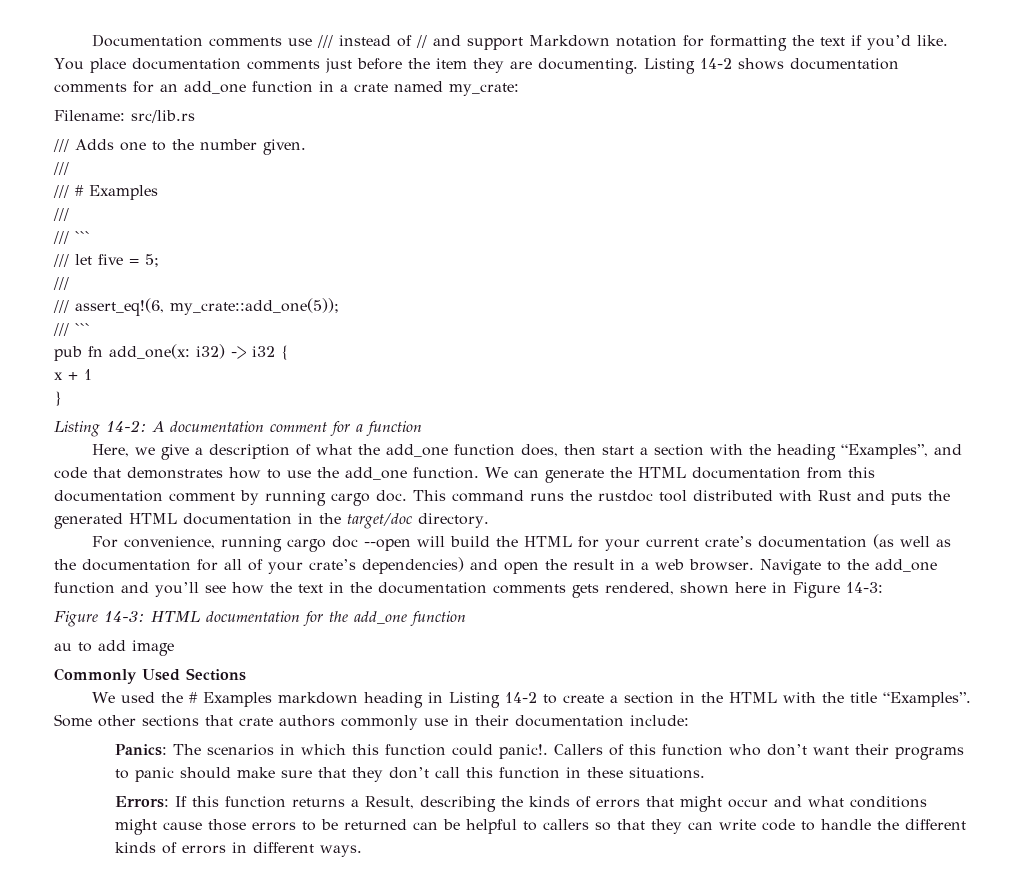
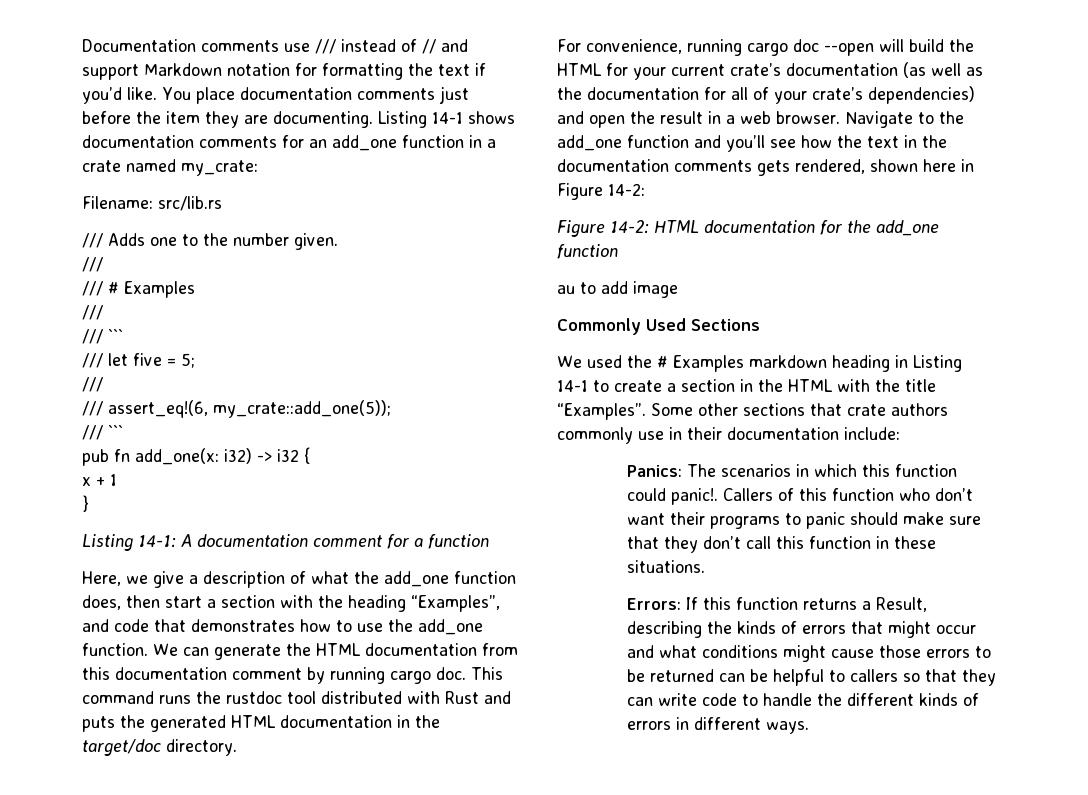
- Listing 14-2 shows documentation comments for an add_one function in a crate named my_crate:
+ Listing 14-1 shows documentation comments for an add_one function in a crate named my_crate:
- Listing 14-2: A documentation comment for a function
+ Listing 14-1: A documentation comment for a function
- Navigate to the add_one function and you’ll see how the text in the documentation comments gets rendered, shown here in Figure 14-3:
- Figure 14-3: HTML documentation for the add_one function
+ Navigate to the add_one function and you’ll see how the text in the documentation comments gets rendered, shown here in Figure 14-2:
+ Figure 14-2: HTML documentation for the add_one function
- We used the # Examples markdown heading in Listing 14-2 to create a section in the HTML with the title “Examples”.
+ We used the # Examples markdown heading in Listing 14-1 to create a section in the HTML with the title “Examples”.

